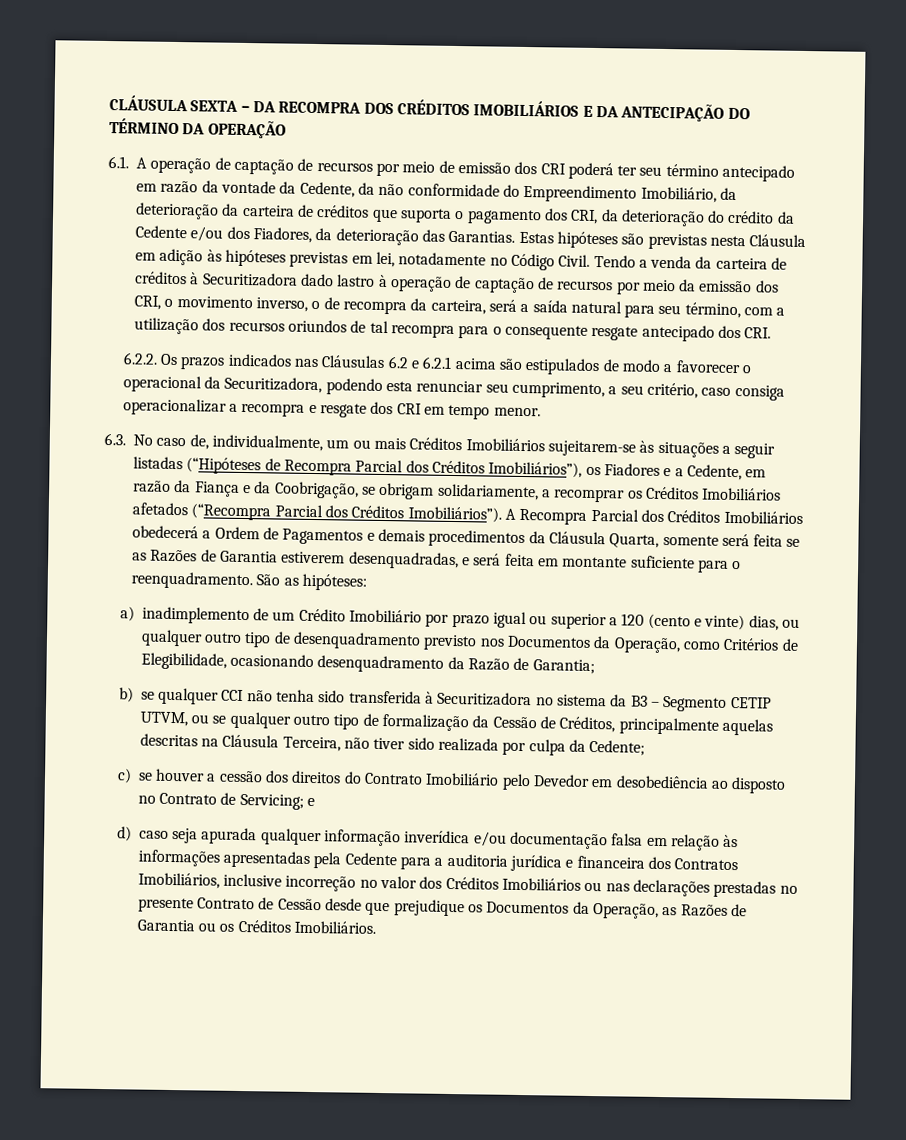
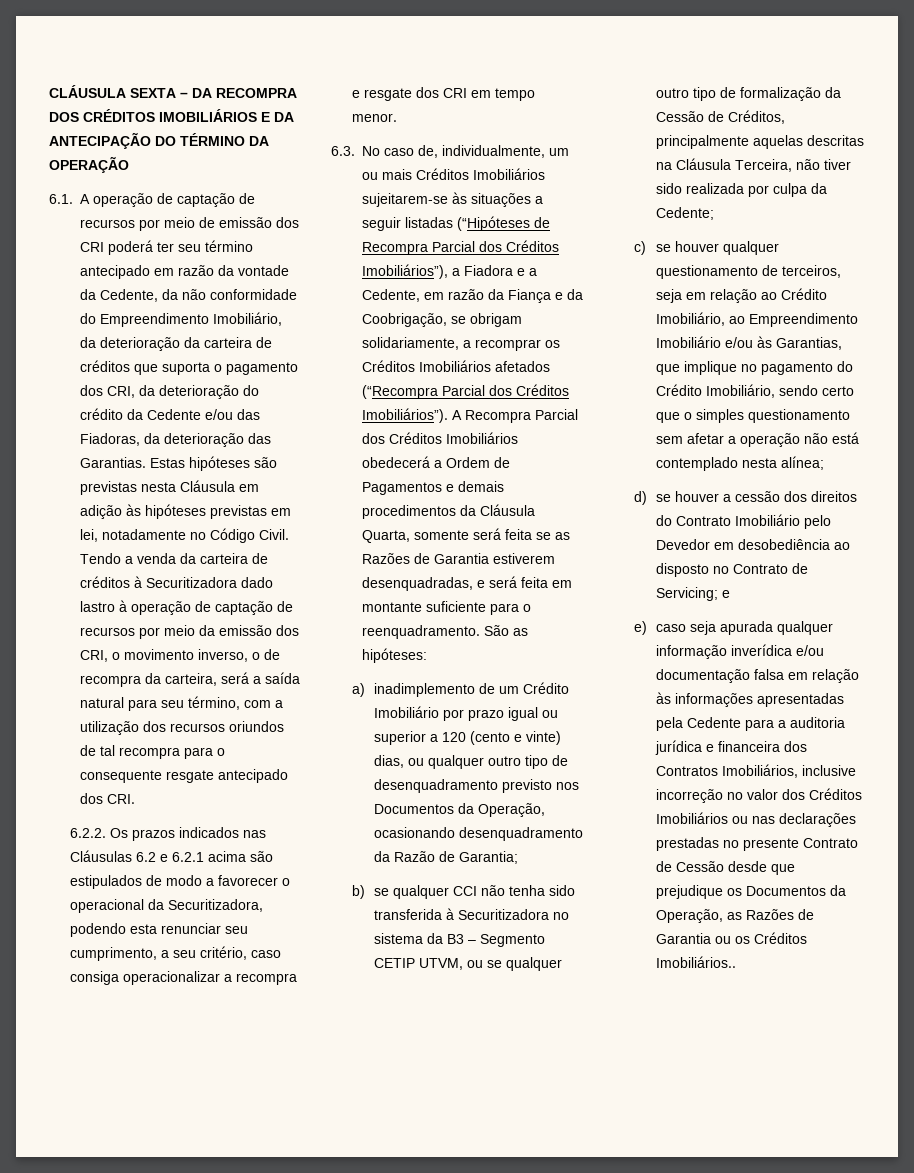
- 6.1. A operação de captação de recursos por meio de emissão dos CRI poderá ter seu término antecipado em razão da vontade da Cedente, da não conformidade do Empreendimento Imobiliário, da deterioração da carteira de créditos que suporta o pagamento dos CRI, da deterioração do crédito da Cedente e/ou dos Fiadores, da deterioração das Garantias.
+ 6.1. A operação de captação de recursos por meio de emissão dos CRI poderá ter seu término antecipado em razão da vontade da Cedente, da não conformidade do Empreendimento Imobiliário, da deterioração da carteira de créditos que suporta o pagamento dos CRI, da deterioração do crédito da Cedente e/ou das Fiadoras, da deterioração das Garantias.
- 6.3. No caso de, individualmente, um ou mais Créditos Imobiliários sujeitarem-se às situações a seguir listadas (“Hipóteses de Recompra Parcial dos Créditos Imobiliários”), os Fiadores e a Cedente, em razão da Fiança e da Coobrigação, se obrigam solidariamente, a recomprar os Créditos Imobiliários afetados (“Recompra Parcial dos Créditos Imobiliários”).
+ 6.3. No caso de, individualmente, um ou mais Créditos Imobiliários sujeitarem-se às situações a seguir listadas (“Hipóteses de Recompra Parcial dos Créditos Imobiliários”), a Fiadora e a Cedente, em razão da Fiança e da Coobrigação, se obrigam solidariamente, a recomprar os Créditos Imobiliários afetados (“Recompra Parcial dos Créditos Imobiliários”).
- a) inadimplemento de um Crédito Imobiliário por prazo igual ou superior a 120 (cento e vinte) dias, ou qualquer outro tipo de desenquadramento previsto nos Documentos da Operação, como Critérios de Elegibilidade, ocasionando desenquadramento da Razão de Garantia;
+ a) inadimplemento de um Crédito Imobiliário por prazo igual ou superior a 120 (cento e vinte) dias, ou qualquer outro tipo de desenquadramento previsto nos Documentos da Operação, ocasionando desenquadramento da Razão de Garantia;
- c) se houver a cessão dos direitos do Contrato Imobiliário pelo Devedor em desobediência ao disposto no Contrato de Servicing; e
+ c) se houver qualquer questionamento de terceiros, seja em relação ao Crédito Imobiliário, ao Empreendimento Imobiliário e/ou às Garantias, que implique no pagamento do Crédito Imobiliário, sendo certo que o simples questionamento sem afetar a operação não está contemplado nesta alínea;
+ d) se houver a cessão dos direitos do Contrato Imobiliário pelo Devedor em desobediência ao disposto no Contrato de Servicing; e
- d) caso seja apurada qualquer informação inverídica e/ou documentação falsa em relação às informações apresentadas pela Cedente para a auditoria jurídica e financeira dos Contratos Imobiliários, inclusive incorreção no valor dos Créditos Imobiliários ou nas declarações prestadas no presente Contrato de Cessão desde que prejudique os Documentos da Operação, as Razões de Garantia ou os Créditos Imobiliários.
+ e) caso seja apurada qualquer informação inverídica e/ou documentação falsa em relação às informações apresentadas pela Cedente para a auditoria jurídica e financeira dos Contratos Imobiliários, inclusive incorreção no valor dos Créditos Imobiliários ou nas declarações prestadas no presente Contrato de Cessão desde que prejudique os Documentos da Operação, as Razões de Garantia ou os Créditos Imobiliários..

